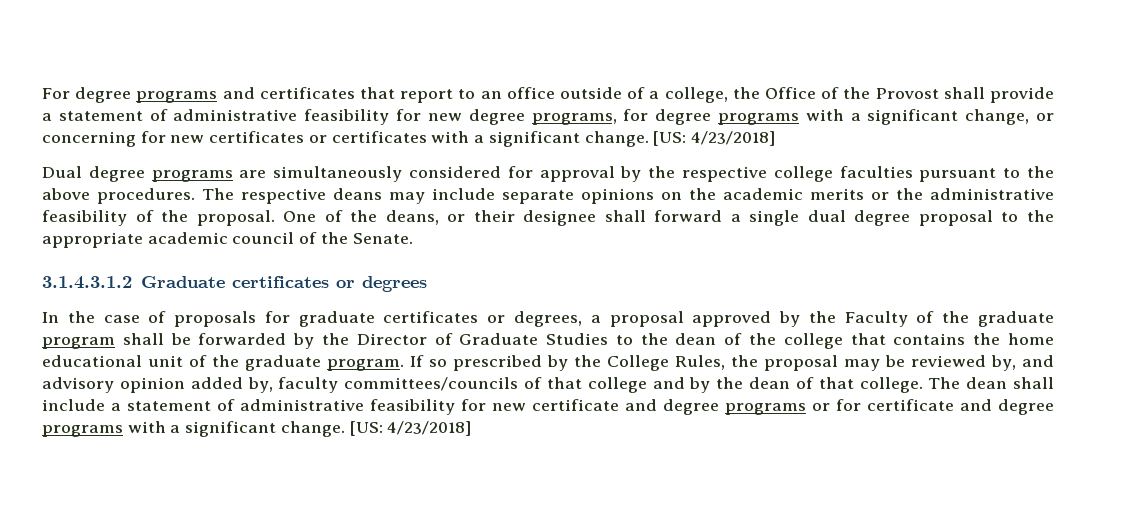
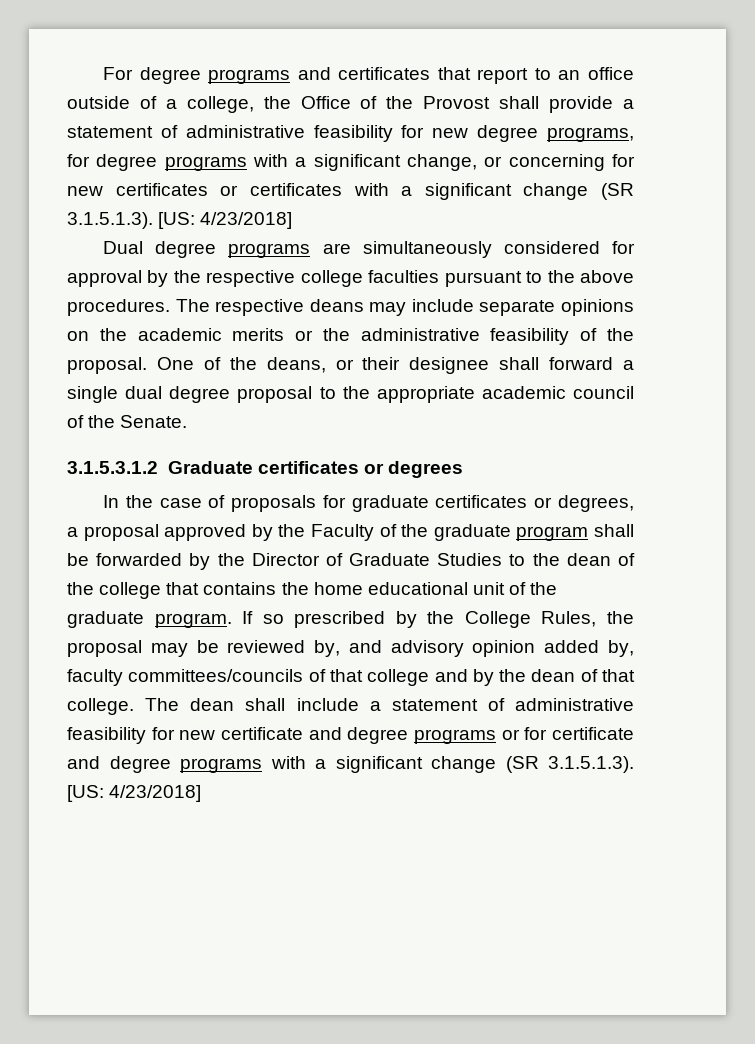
- For degree programs and certificates that report to an office outside of a college, the Office of the Provost shall provide a statement of administrative feasibility for new degree programs, for degree programs with a significant change, or concerning for new certificates or certificates with a significant change. [US: 4/23/2018]
+ For degree programs and certificates that report to an office outside of a college, the Office of the Provost shall provide a statement of administrative feasibility for new degree programs, for degree programs with a significant change, or concerning for new certificates or certificates with a significant change (SR 3.1.5.1.3). [US: 4/23/2018]
- 3.1.4.3.1.2 Graduate certificates or degrees
+ 3.1.5.3.1.2 Graduate certificates or degrees
- The dean shall include a statement of administrative feasibility for new certificate and degree programs or for certificate and degree programs with a significant change. [US: 4/23/2018]
+ The dean shall include a statement of administrative feasibility for new certificate and degree programs or for certificate and degree programs with a significant change (SR 3.1.5.1.3). [US: 4/23/2018]

